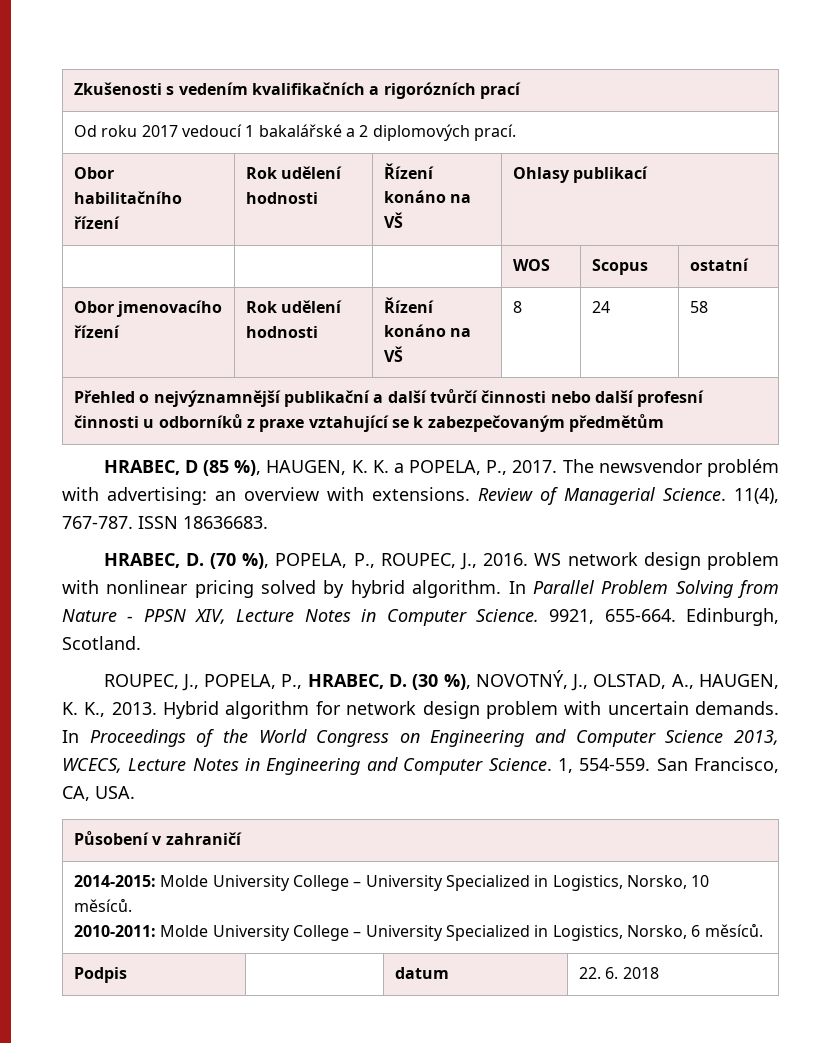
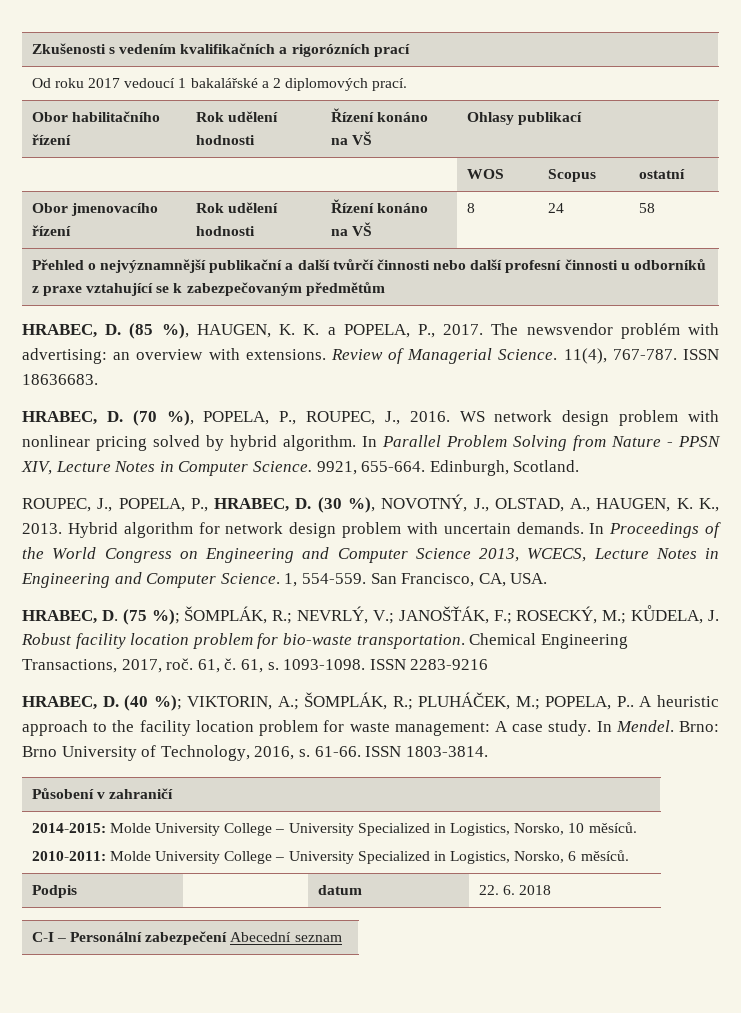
- HRABEC, D (85 %), HAUGEN, K. K. a POPELA, P., 2017.
+ HRABEC, D. (85 %), HAUGEN, K. K. a POPELA, P., 2017.
+ HRABEC, D. (75 %); ŠOMPLÁK, R.; NEVRLÝ, V.; JANOŠŤÁK, F.; ROSECKÝ, M.; KŮDELA, J. Robust facility location problem for bio-waste transportation. Chemical Engineering Transactions, 2017, roč. 61, č. 61, s. 1093-1098. ISSN 2283-9216
+ HRABEC, D. (40 %); VIKTORIN, A.; ŠOMPLÁK, R.; PLUHÁČEK, M.; POPELA, P.. A heuristic approach to the facility location problem for waste management: A case study. In Mendel. Brno: Brno University of Technology, 2016, s. 61-66. ISSN 1803-3814.
+ C-I – Personální zabezpečení Abecední seznam

